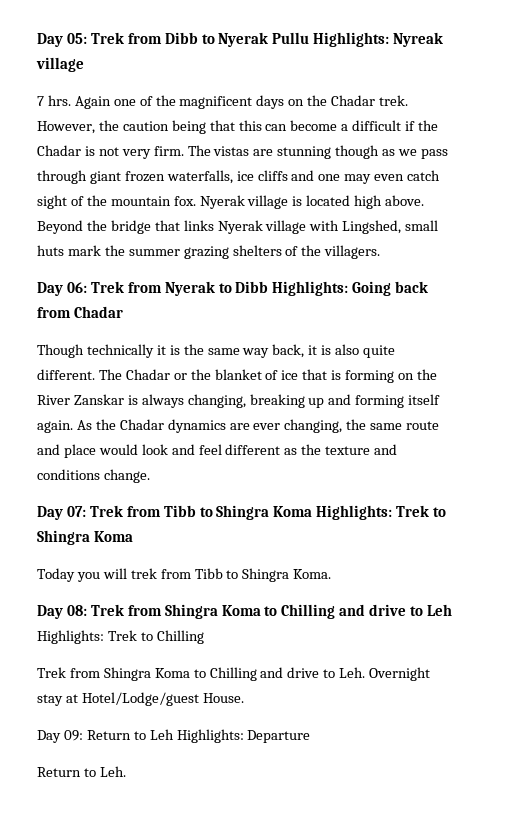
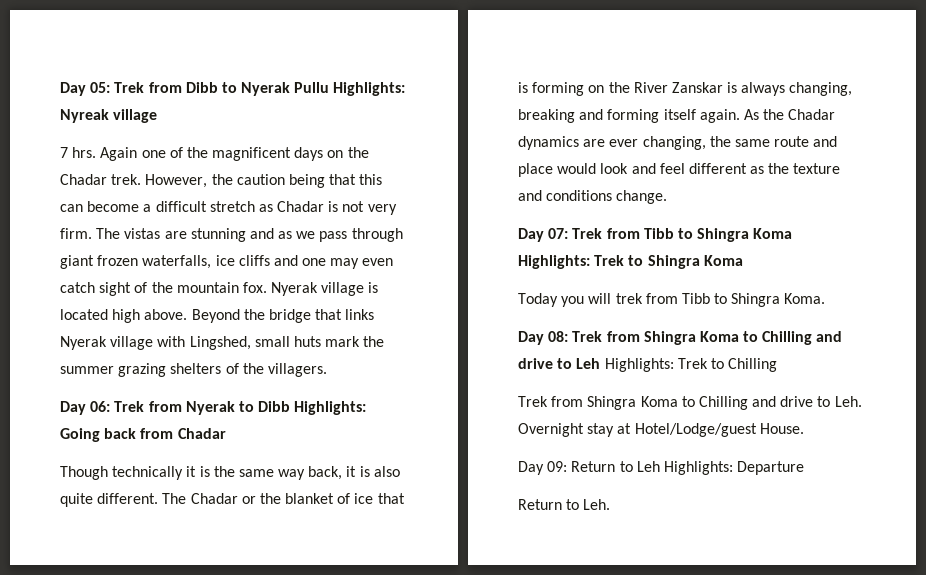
- However, the caution being that this can become a difficult if the Chadar is not very firm.
+ However, the caution being that this can become a difficult stretch as Chadar is not very firm.
- The vistas are stunning though as we pass through giant frozen waterfalls, ice cliffs and one may even catch sight of the mountain fox.
+ The vistas are stunning and as we pass through giant frozen waterfalls, ice cliffs and one may even catch sight of the mountain fox.
- The Chadar or the blanket of ice that is forming on the River Zanskar is always changing, breaking up and forming itself again.
+ The Chadar or the blanket of ice that is forming on the River Zanskar is always changing, breaking and forming itself again.

